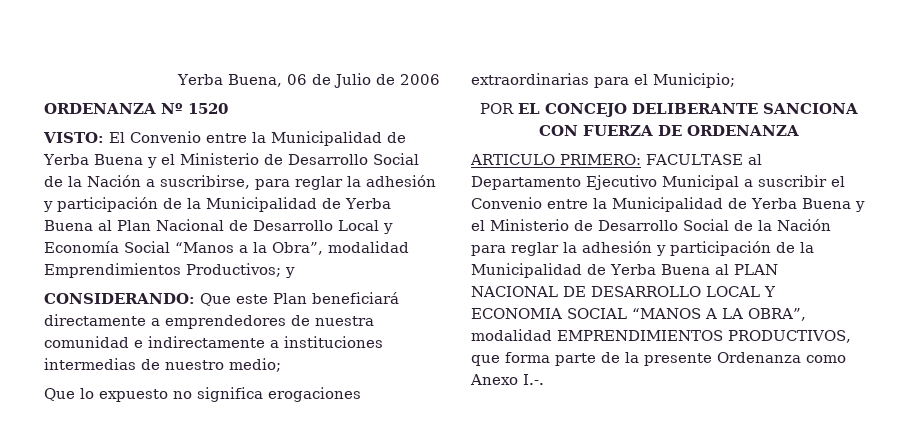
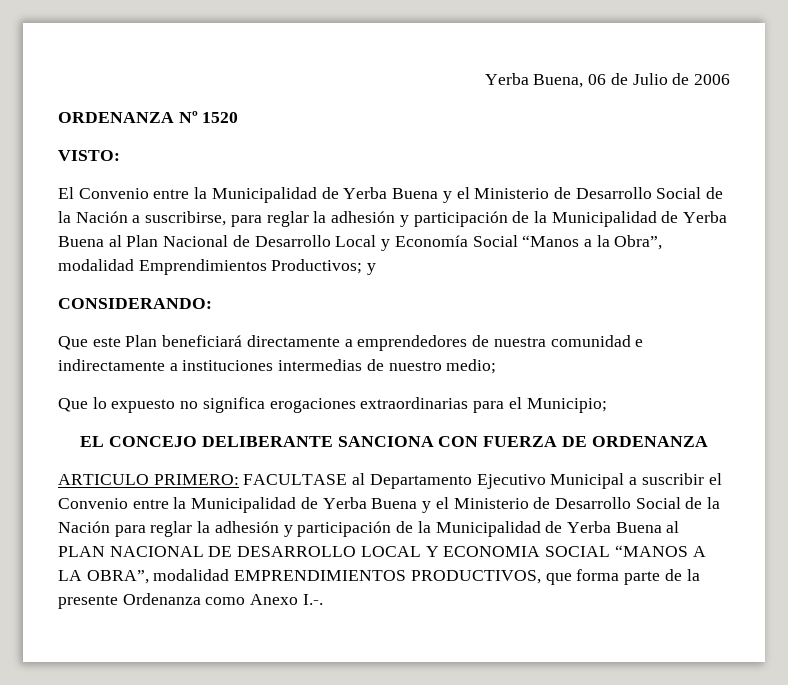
- VISTO: El Convenio entre la Municipalidad de Yerba Buena y el Ministerio de Desarrollo Social de la Nación a suscribirse, para reglar la adhesión y participación de la Municipalidad de Yerba Buena al Plan Nacional de Desarrollo Local y Economía Social “Manos a la Obra”, modalidad Emprendimientos Productivos; y
+ VISTO:
+ El Convenio entre la Municipalidad de Yerba Buena y el Ministerio de Desarrollo Social de la Nación a suscribirse, para reglar la adhesión y participación de la Municipalidad de Yerba Buena al Plan Nacional de Desarrollo Local y Economía Social “Manos a la Obra”, modalidad Emprendimientos Productivos; y
- CONSIDERANDO: Que este Plan beneficiará directamente a emprendedores de nuestra comunidad e indirectamente a instituciones intermedias de nuestro medio;
+ CONSIDERANDO:
+ Que este Plan beneficiará directamente a emprendedores de nuestra comunidad e indirectamente a instituciones intermedias de nuestro medio;
- POR EL CONCEJO DELIBERANTE SANCIONA CON FUERZA DE ORDENANZA
+ EL CONCEJO DELIBERANTE SANCIONA CON FUERZA DE ORDENANZA

